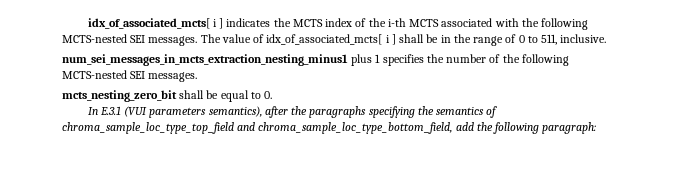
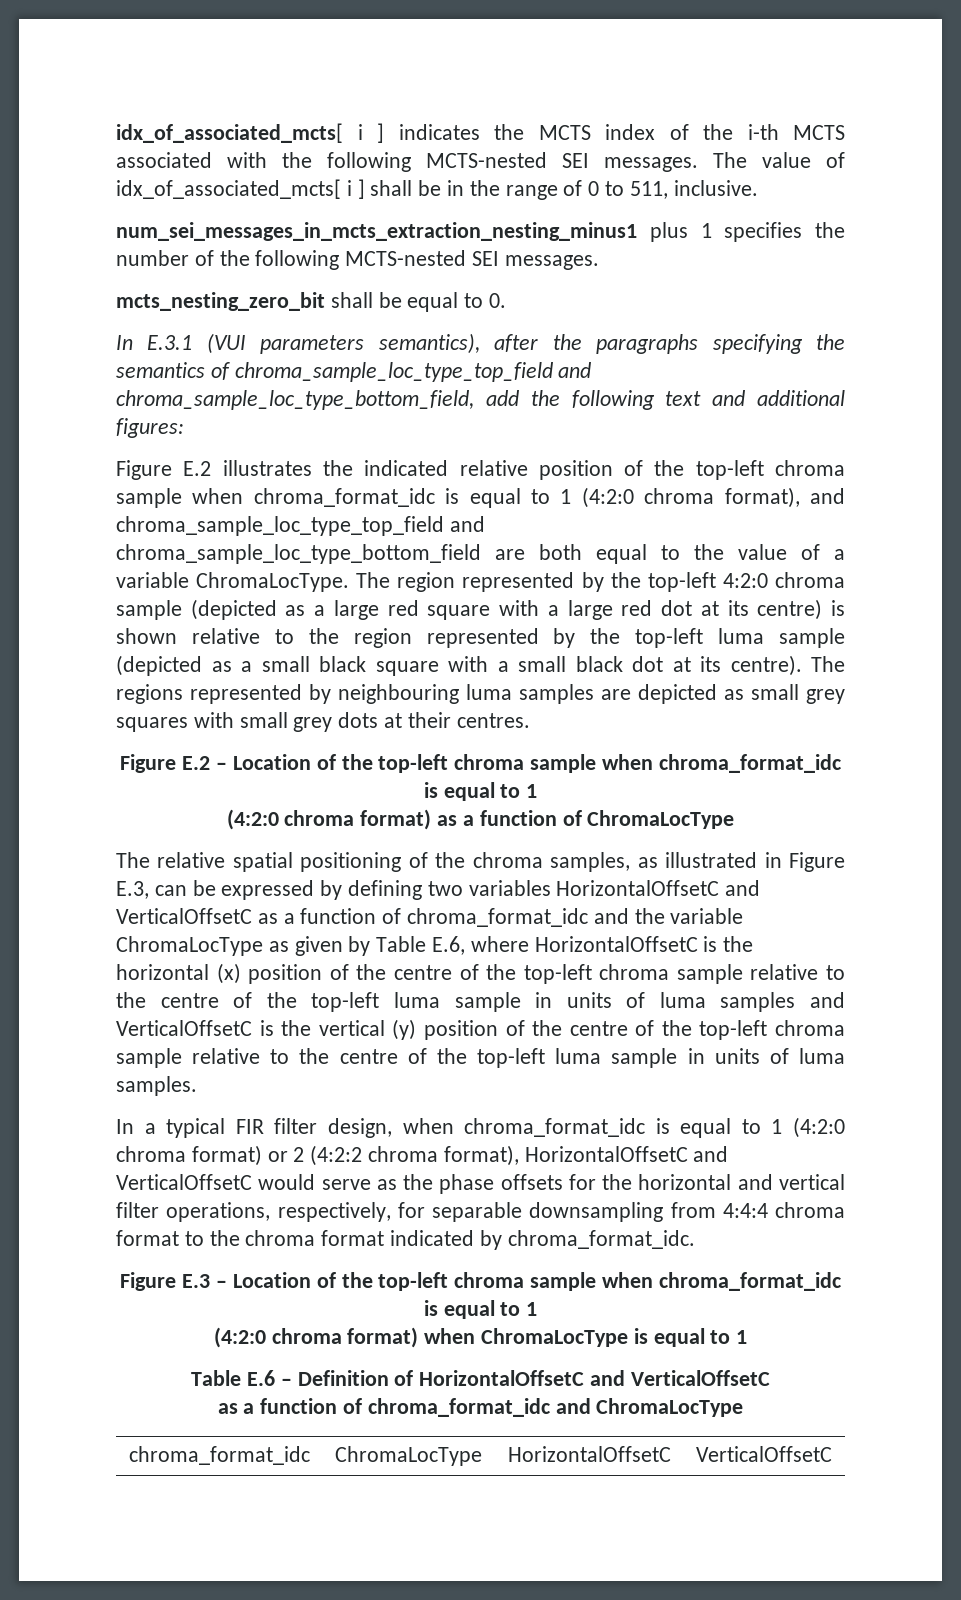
- In E.3.1 (VUI parameters semantics), after the paragraphs specifying the semantics of chroma_sample_loc_type_top_field and chroma_sample_loc_type_bottom_field, add the following paragraph:
+ In E.3.1 (VUI parameters semantics), after the paragraphs specifying the semantics of chroma_sample_loc_type_top_field and chroma_sample_loc_type_bottom_field, add the following text and additional figures:
+ Figure E.2 illustrates the indicated relative position of the top-left chroma sample when chroma_format_idc is equal to 1 (4:2:0 chroma format), and chroma_sample_loc_type_top_field and chroma_sample_loc_type_bottom_field are both equal to the value of a variable ChromaLocType. The region represented by the top-left 4:2:0 chroma sample (depicted as a large red square with a large red dot at its centre) is shown relative to the region represented by the top-left luma sample (depicted as a small black square with a small black dot at its centre). The regions represented by neighbouring luma samples are depicted as small grey squares with small grey dots at their centres.
+ Figure E.2 – Location of the top-left chroma sample when chroma_format_idc is equal to 1
+ (4:2:0 chroma format) as a function of ChromaLocType
+ The relative spatial positioning of the chroma samples, as illustrated in Figure E.3, can be expressed by defining two variables HorizontalOffsetC and VerticalOffsetC as a function of chroma_format_idc and the variable ChromaLocType as given by Table E.6, where HorizontalOffsetC is the horizontal (x) position of the centre of the top-left chroma sample relative to the centre of the top-left luma sample in units of luma samples and VerticalOffsetC is the vertical (y) position of the centre of the top-left chroma sample relative to the centre of the top-left luma sample in units of luma samples.
+ In a typical FIR filter design, when chroma_format_idc is equal to 1 (4:2:0 chroma format) or 2 (4:2:2 chroma format), HorizontalOffsetC and VerticalOffsetC would serve as the phase offsets for the horizontal and vertical filter operations, respectively, for separable downsampling from 4:4:4 chroma format to the chroma format indicated by chroma_format_idc.
+ Figure E.3 – Location of the top-left chroma sample when chroma_format_idc is equal to 1
+ (4:2:0 chroma format) when ChromaLocType is equal to 1
+ Table E.6 – Definition of HorizontalOffsetC and VerticalOffsetC
+ as a function of chroma_format_idc and ChromaLocType
+ chroma_format_idc | ChromaLocType | HorizontalOffsetC | VerticalOffsetC

